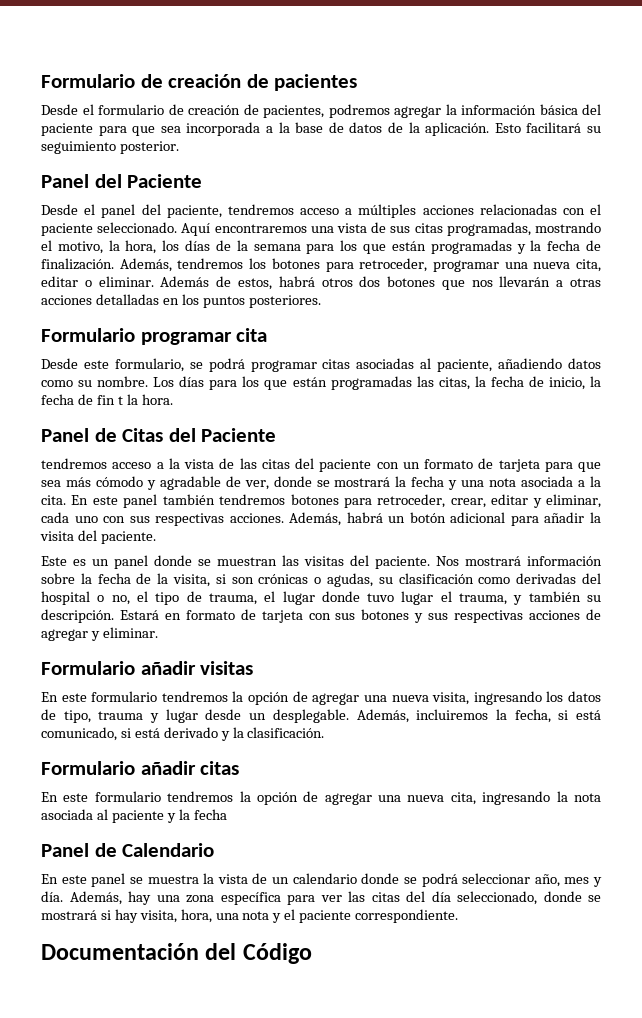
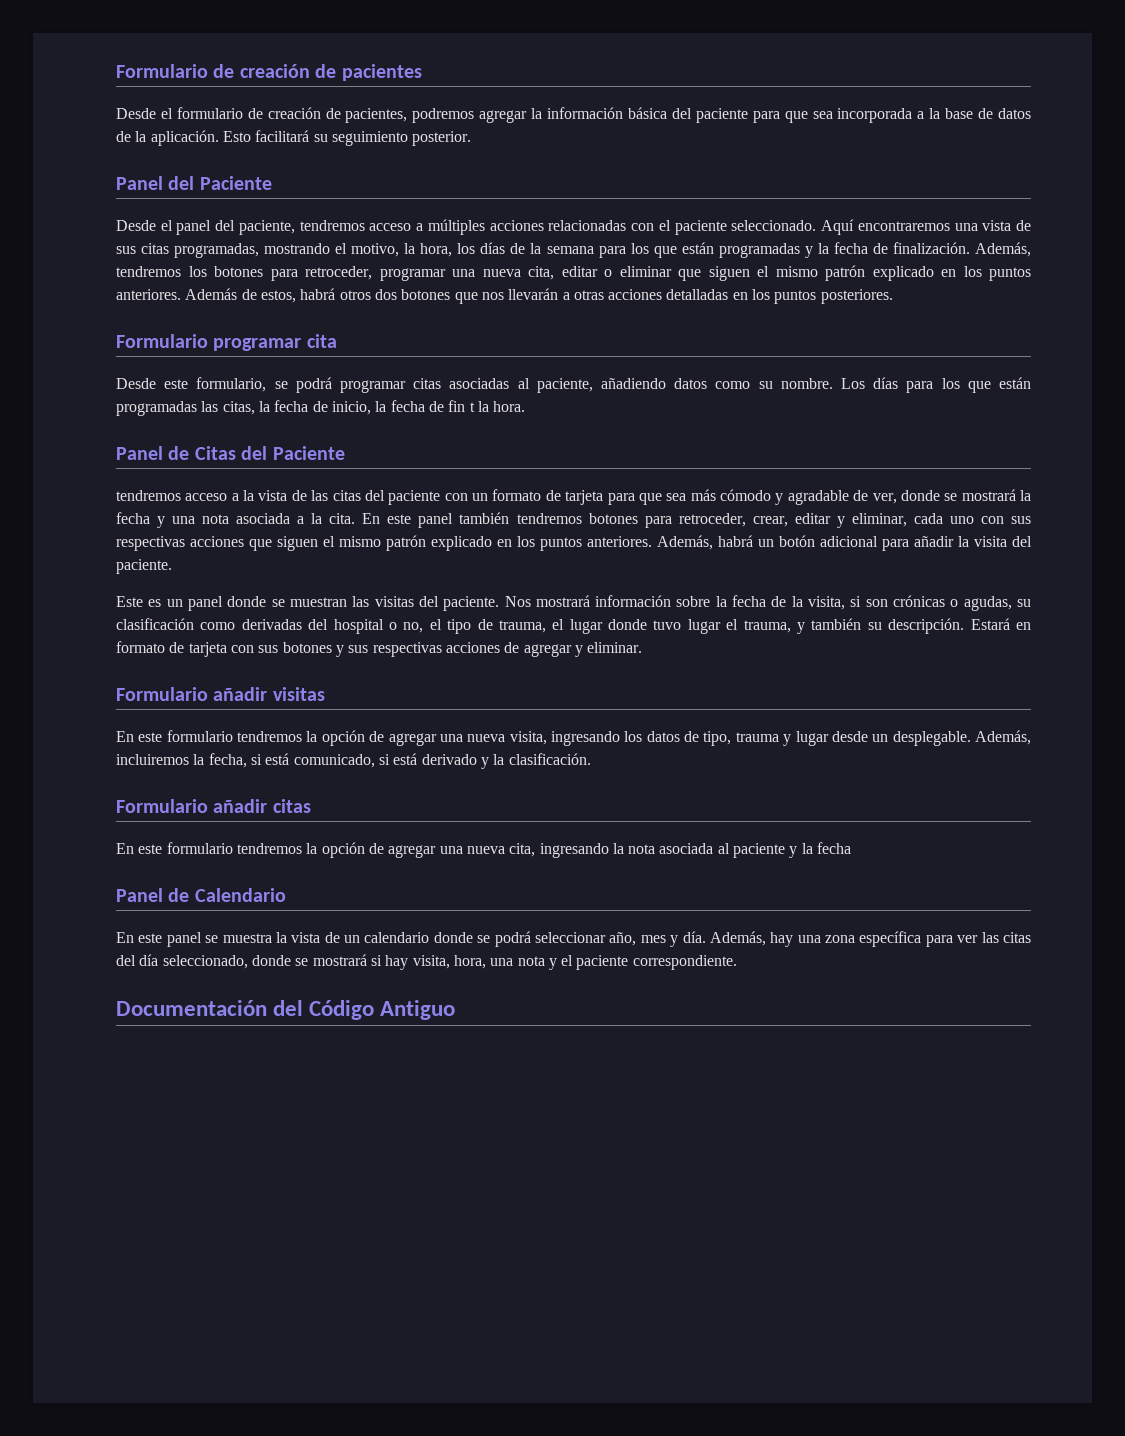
- Además, tendremos los botones para retroceder, programar una nueva cita, editar o eliminar.
+ Además, tendremos los botones para retroceder, programar una nueva cita, editar o eliminar que siguen el mismo patrón explicado en los puntos anteriores.
- En este panel también tendremos botones para retroceder, crear, editar y eliminar, cada uno con sus respectivas acciones.
+ En este panel también tendremos botones para retroceder, crear, editar y eliminar, cada uno con sus respectivas acciones que siguen el mismo patrón explicado en los puntos anteriores.
- Documentación del Código
+ Documentación del Código Antiguo

